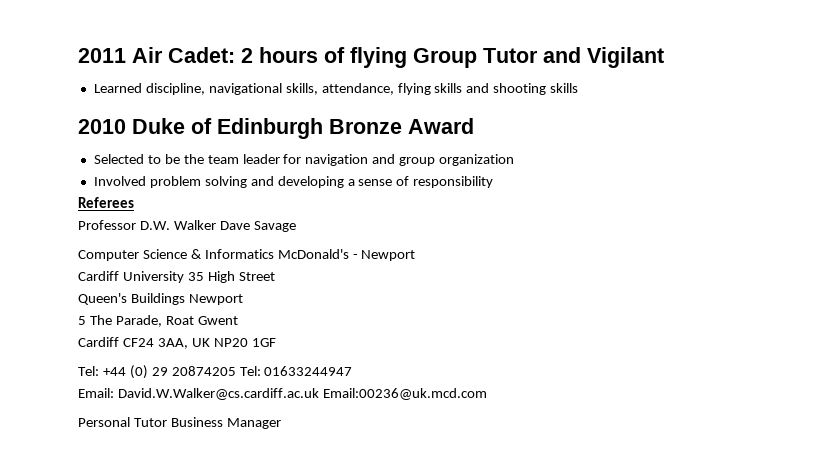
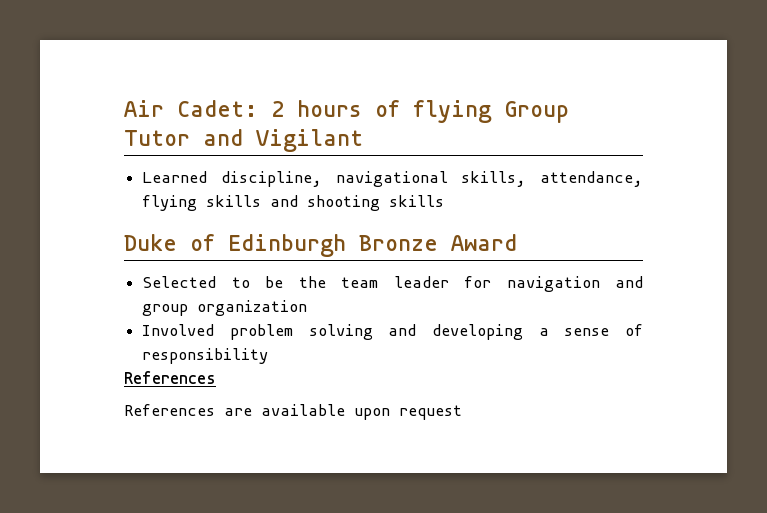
- 2011 Air Cadet: 2 hours of flying Group Tutor and Vigilant
+ Air Cadet: 2 hours of flying Group Tutor and Vigilant
- 2010 Duke of Edinburgh Bronze Award
+ Duke of Edinburgh Bronze Award
  Involved problem solving and developing a sense of responsibility
- Referees
- Professor D.W. Walker Dave Savage
- Computer Science & Informatics McDonald's - Newport
- Cardiff University 35 High Street
- Queen's Buildings Newport
- 5 The Parade, Roat Gwent
- Cardiff CF24 3AA, UK NP20 1GF
- Tel: +44 (0) 29 20874205 Tel: 01633244947
- Email: David.W.Walker@cs.cardiff.ac.uk Email:00236@uk.mcd.com
- Personal Tutor Business Manager
+ References
+ References are available upon request

